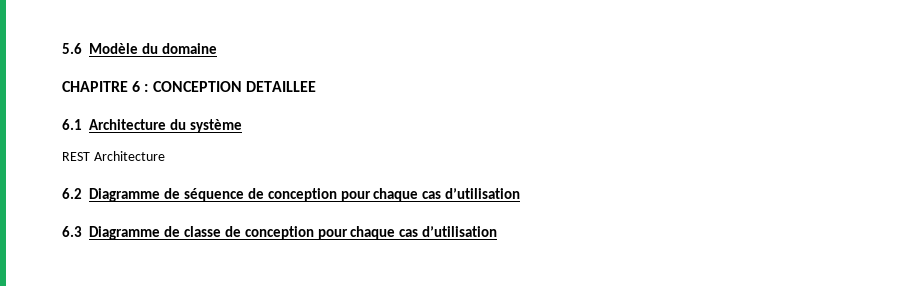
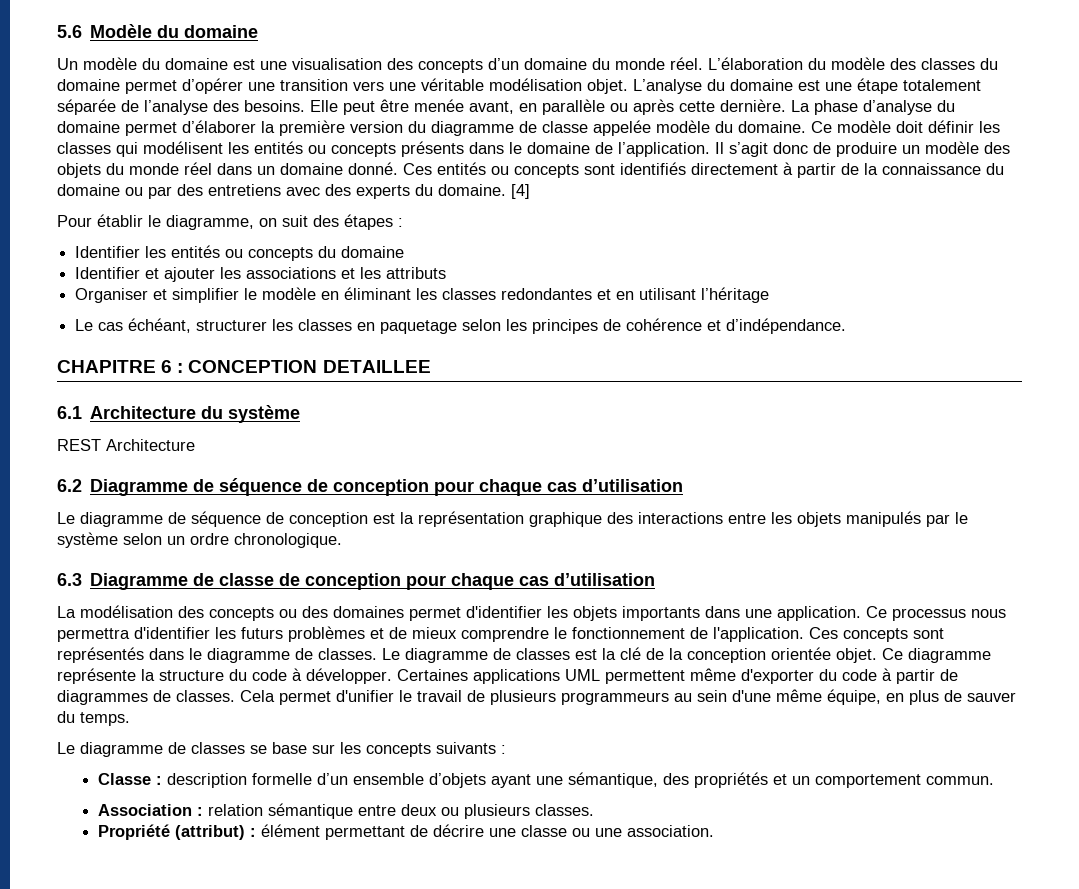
+ Un modèle du domaine est une visualisation des concepts d’un domaine du monde réel. L’élaboration du modèle des classes du domaine permet d’opérer une transition vers une véritable modélisation objet. L’analyse du domaine est une étape totalement séparée de l’analyse des besoins. Elle peut être menée avant, en parallèle ou après cette dernière. La phase d’analyse du domaine permet d’élaborer la première version du diagramme de classe appelée modèle du domaine. Ce modèle doit définir les classes qui modélisent les entités ou concepts présents dans le domaine de l’application. Il s’agit donc de produire un modèle des objets du monde réel dans un domaine donné. Ces entités ou concepts sont identifiés directement à partir de la connaissance du domaine ou par des entretiens avec des experts du domaine. [4]
+ Pour établir le diagramme, on suit des étapes :
+ Identifier les entités ou concepts du domaine
+ Identifier et ajouter les associations et les attributs
+ Organiser et simplifier le modèle en éliminant les classes redondantes et en utilisant l’héritage
+ Le cas échéant, structurer les classes en paquetage selon les principes de cohérence et d’indépendance.
+ Le diagramme de séquence de conception est la représentation graphique des interactions entre les objets manipulés par le système selon un ordre chronologique.
+ La modélisation des concepts ou des domaines permet d'identifier les objets importants dans une application. Ce processus nous permettra d'identifier les futurs problèmes et de mieux comprendre le fonctionnement de l'application. Ces concepts sont représentés dans le diagramme de classes. Le diagramme de classes est la clé de la conception orientée objet. Ce diagramme représente la structure du code à développer. Certaines applications UML permettent même d'exporter du code à partir de diagrammes de classes. Cela permet d'unifier le travail de plusieurs programmeurs au sein d'une même équipe, en plus de sauver du temps.
+ Le diagramme de classes se base sur les concepts suivants :
+ Classe : description formelle d’un ensemble d’objets ayant une sémantique, des propriétés et un comportement commun.
+ Association : relation sémantique entre deux ou plusieurs classes.
+ Propriété (attribut) : élément permettant de décrire une classe ou une association.

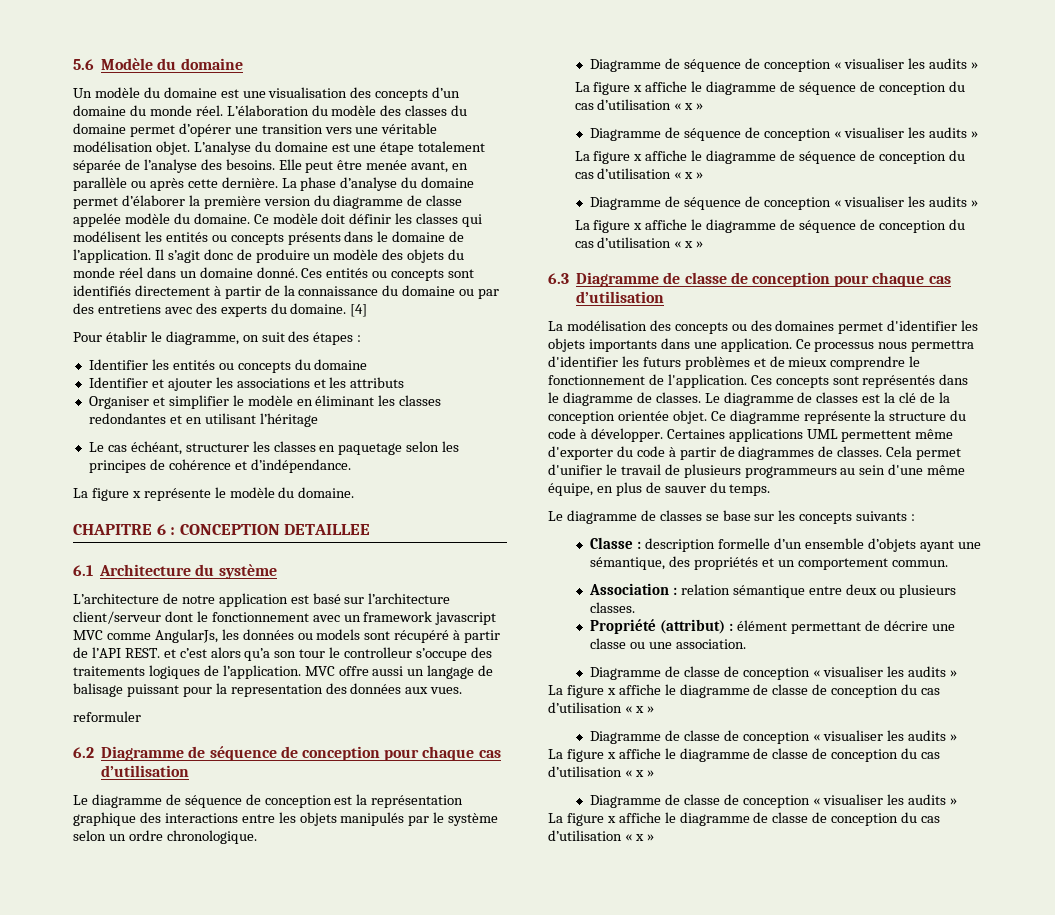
+ La figure x représente le modèle du domaine.
- REST Architecture
+ L’architecture de notre application est basé sur l’architecture client/serveur dont le fonctionnement avec un framework javascript MVC comme AngularJs, les données ou models sont récupéré à partir de l’API REST. et c’est alors qu’a son tour le controlleur s’occupe des traitements logiques de l’application. MVC offre aussi un langage de balisage puissant pour la representation des données aux vues.
+ reformuler
  Le diagramme de séquence de conception est la représentation graphique des interactions entre les objets manipulés par le système selon un ordre chronologique.
+ Diagramme de séquence de conception « visualiser les audits »
+ La figure x affiche le diagramme de séquence de conception du cas d’utilisation « x »
+ Diagramme de séquence de conception « visualiser les audits »
+ La figure x affiche le diagramme de séquence de conception du cas d’utilisation « x »
+ Diagramme de séquence de conception « visualiser les audits »
+ La figure x affiche le diagramme de séquence de conception du cas d’utilisation « x »
  Propriété (attribut) : élément permettant de décrire une classe ou une association.
+ Diagramme de classe de conception « visualiser les audits »
+ La figure x affiche le diagramme de classe de conception du cas d’utilisation « x »
+ Diagramme de classe de conception « visualiser les audits »
+ La figure x affiche le diagramme de classe de conception du cas d’utilisation « x »
+ Diagramme de classe de conception « visualiser les audits »
+ La figure x affiche le diagramme de classe de conception du cas d’utilisation « x »

